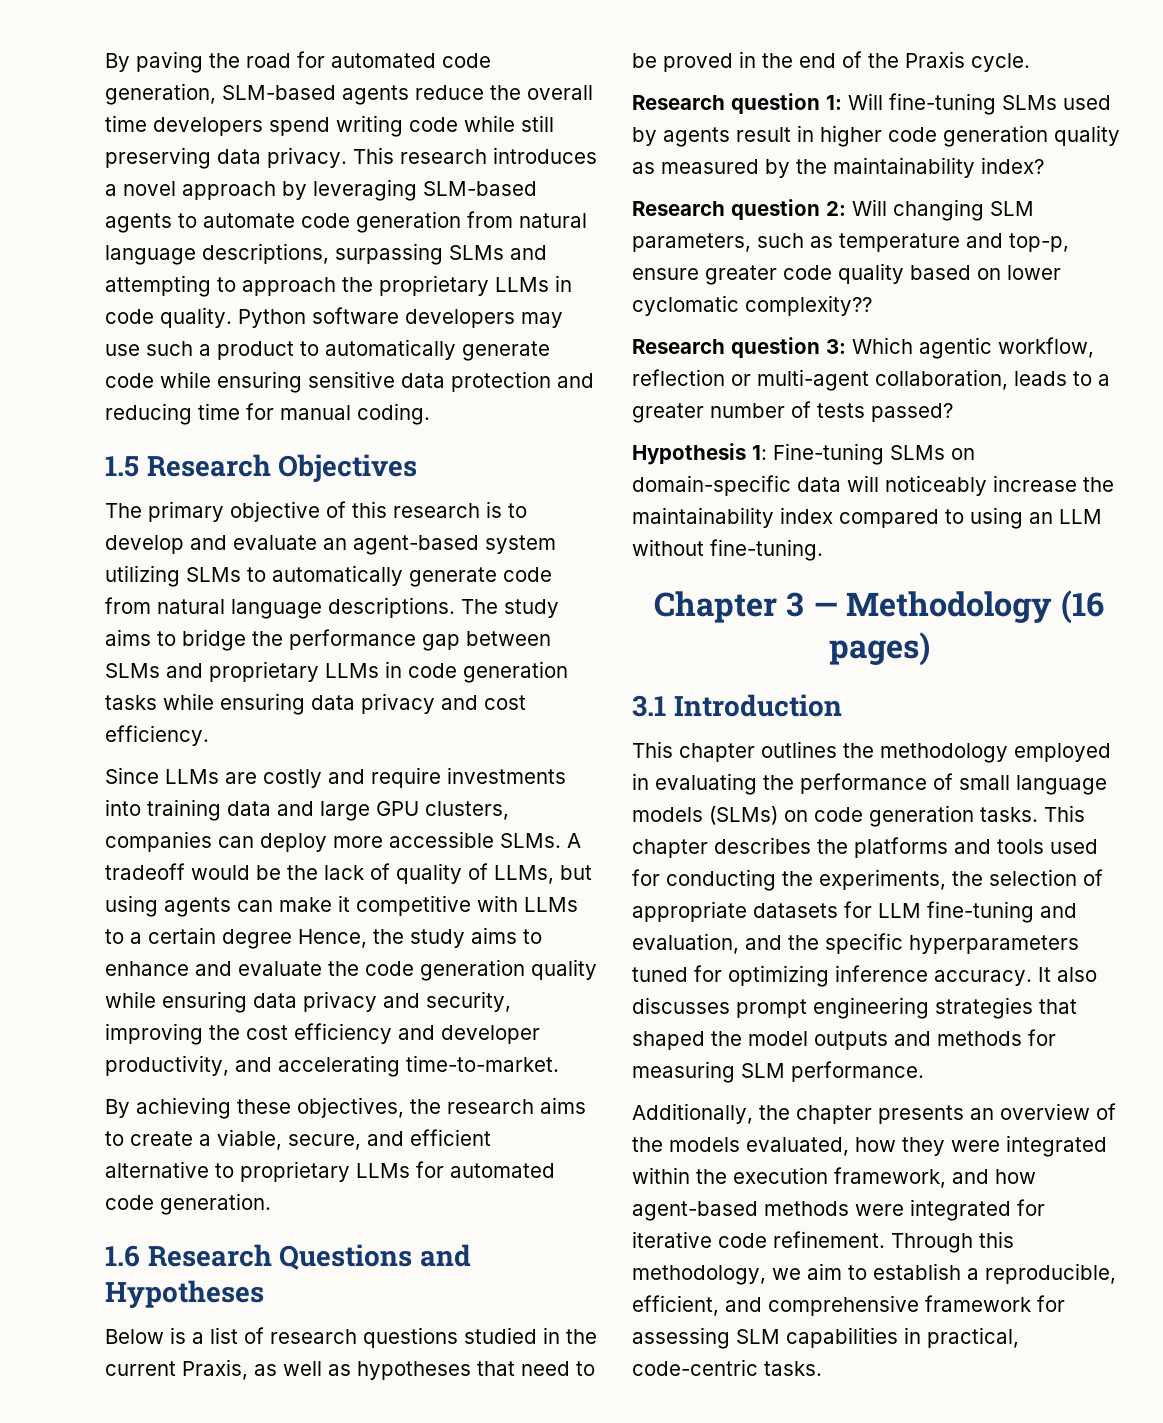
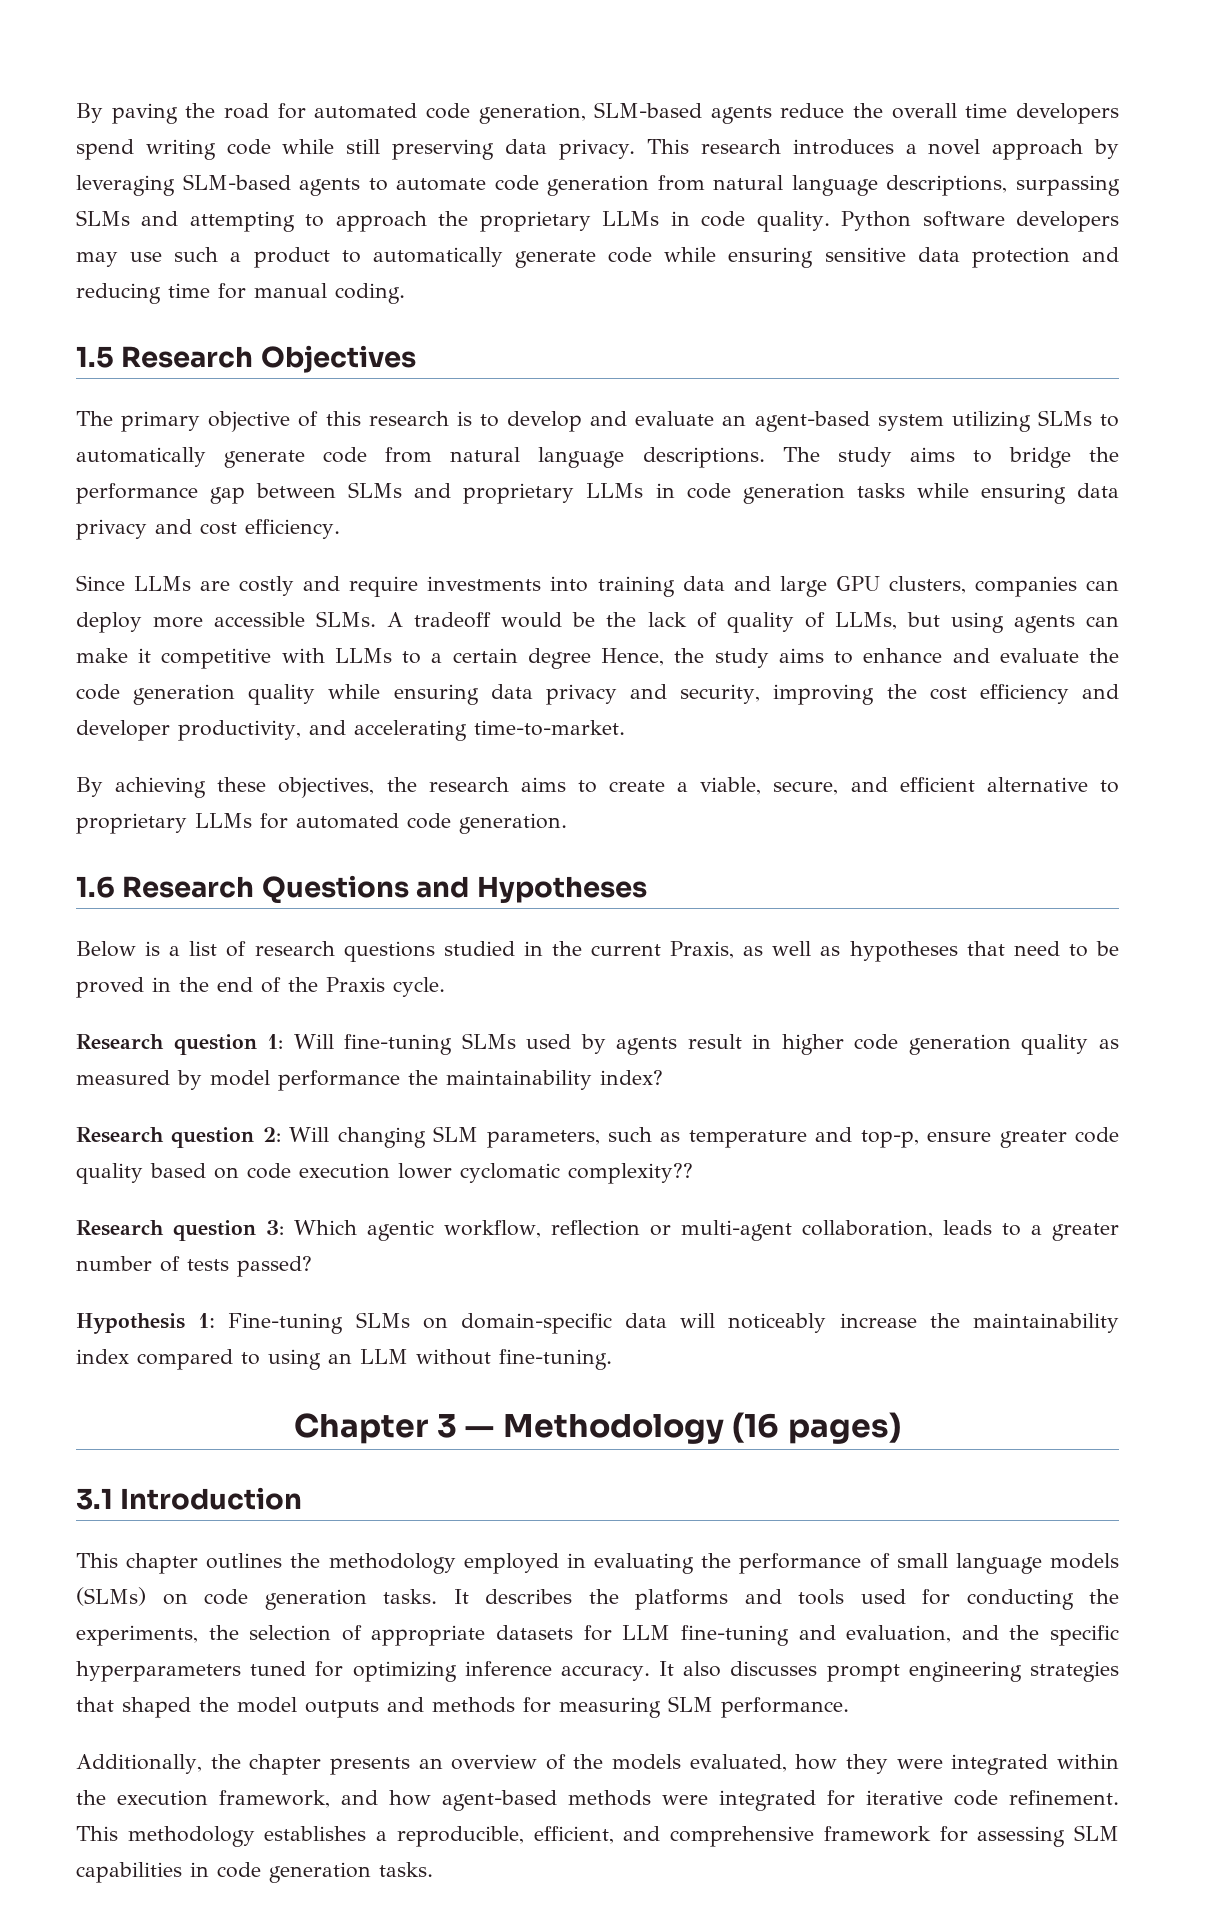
- Research question 1: Will fine-tuning SLMs used by agents result in higher code generation quality as measured by the maintainability index?
+ Research question 1: Will fine-tuning SLMs used by agents result in higher code generation quality as measured by model performance the maintainability index?
- Research question 2: Will changing SLM parameters, such as temperature and top-p, ensure greater code quality based on lower cyclomatic complexity??
+ Research question 2: Will changing SLM parameters, such as temperature and top-p, ensure greater code quality based on code execution lower cyclomatic complexity??
- This chapter describes the platforms and tools used for conducting the experiments, the selection of appropriate datasets for LLM fine-tuning and evaluation, and the specific hyperparameters tuned for optimizing inference accuracy.
+ It describes the platforms and tools used for conducting the experiments, the selection of appropriate datasets for LLM fine-tuning and evaluation, and the specific hyperparameters tuned for optimizing inference accuracy.
- Through this methodology, we aim to establish a reproducible, efficient, and comprehensive framework for assessing SLM capabilities in practical, code-centric tasks.
+ This methodology establishes a reproducible, efficient, and comprehensive framework for assessing SLM capabilities in code generation tasks.

